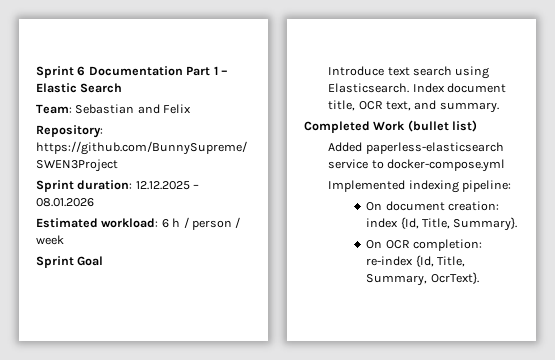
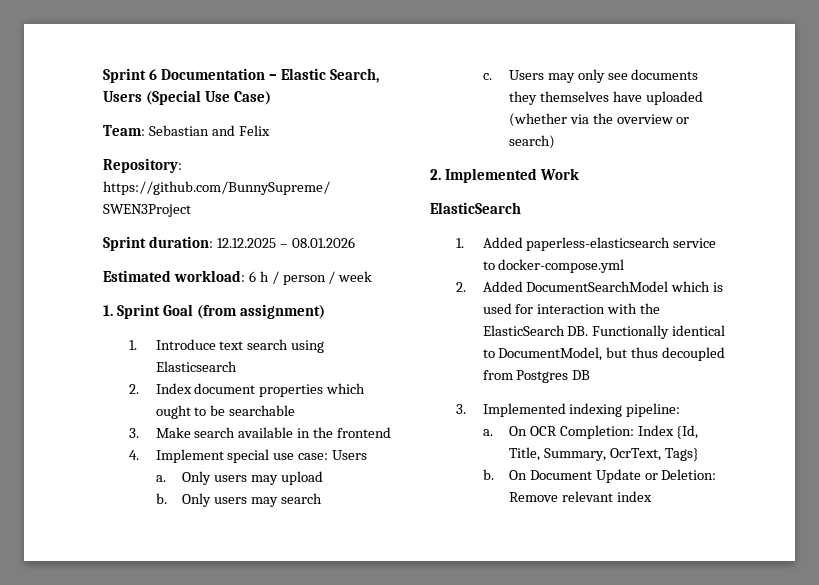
- Sprint 6 Documentation Part 1 – Elastic Search
+ Sprint 6 Documentation – Elastic Search, Users (Special Use Case)
- Sprint Goal
- Introduce text search using Elasticsearch. Index document title, OCR text, and summary.
- Completed Work (bullet list)
- Added paperless-elasticsearch service to docker-compose.yml
+ 1. Sprint Goal (from assignment)
+ 1. Introduce text search using Elasticsearch
+ 2. Index document properties which ought to be searchable
+ 3. Make search available in the frontend
+ 4. Implement special use case: Users
+ a. Only users may upload
+ b. Only users may search
+ c. Users may only see documents they themselves have uploaded (whether via the overview or search)
+ 2. Implemented Work
+ ElasticSearch
+ 1. Added paperless-elasticsearch service to docker-compose.yml
- Implemented indexing pipeline:
- On document creation: index {Id, Title, Summary}.
- On OCR completion: re-index {Id, Title, Summary, OcrText}.
+ 2. Added DocumentSearchModel which is used for interaction with the ElasticSearch DB. Functionally identical to DocumentModel, but thus decoupled from Postgres DB
+ 3. Implemented indexing pipeline:
+ a. On OCR Completion: Index {Id, Title, Summary, OcrText, Tags}
+ b. On Document Update or Deletion: Remove relevant index

